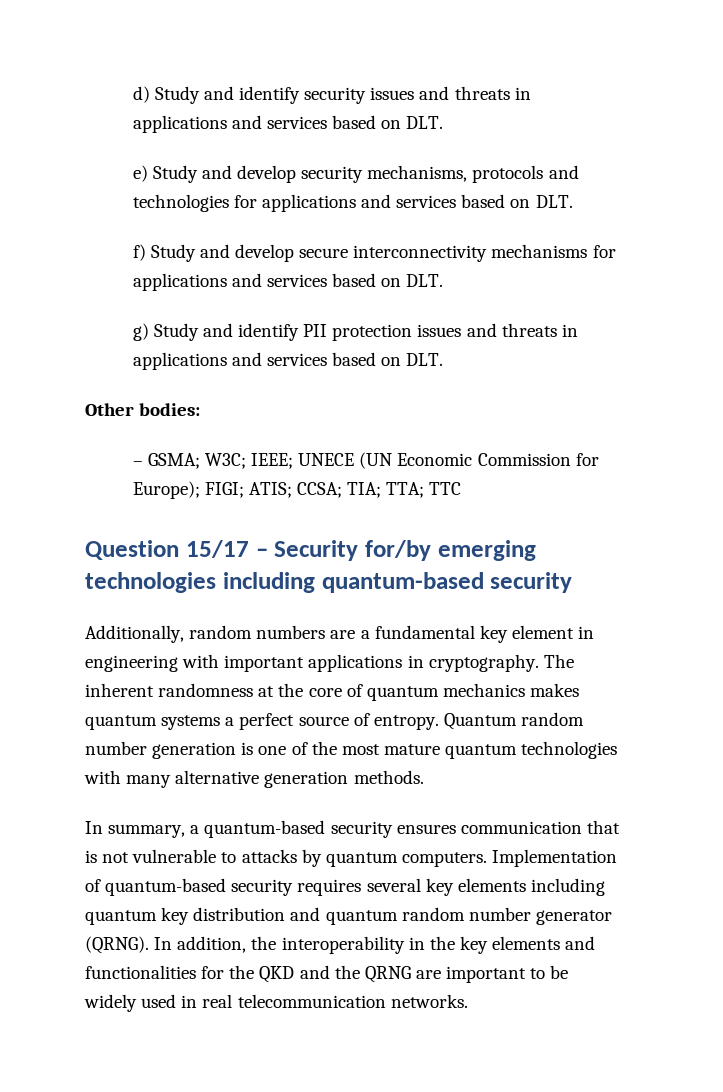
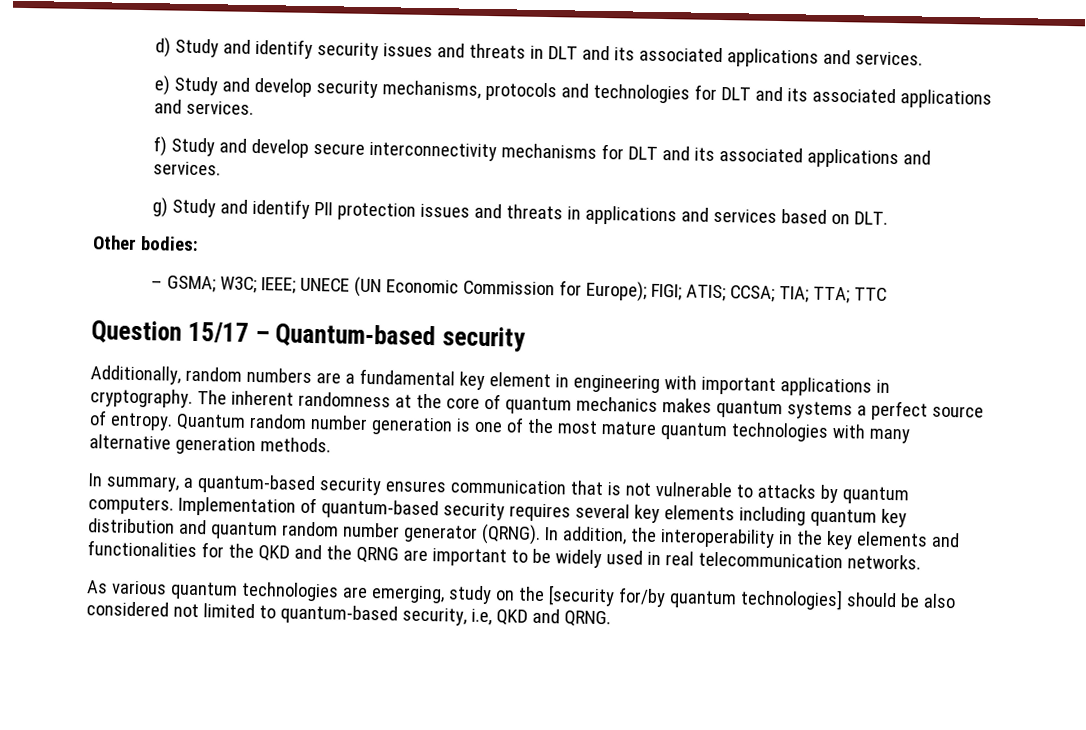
- d) Study and identify security issues and threats in applications and services based on DLT.
+ d) Study and identify security issues and threats in DLT and its associated applications and services.
- e) Study and develop security mechanisms, protocols and technologies for applications and services based on DLT.
+ e) Study and develop security mechanisms, protocols and technologies for DLT and its associated applications and services.
- f) Study and develop secure interconnectivity mechanisms for applications and services based on DLT.
+ f) Study and develop secure interconnectivity mechanisms for DLT and its associated applications and services.
- Question 15/17 – Security for/by emerging technologies including quantum-based security
+ Question 15/17 – Quantum-based security
+ As various quantum technologies are emerging, study on the [security for/by quantum technologies] should be also considered not limited to quantum-based security, i.e, QKD and QRNG.

